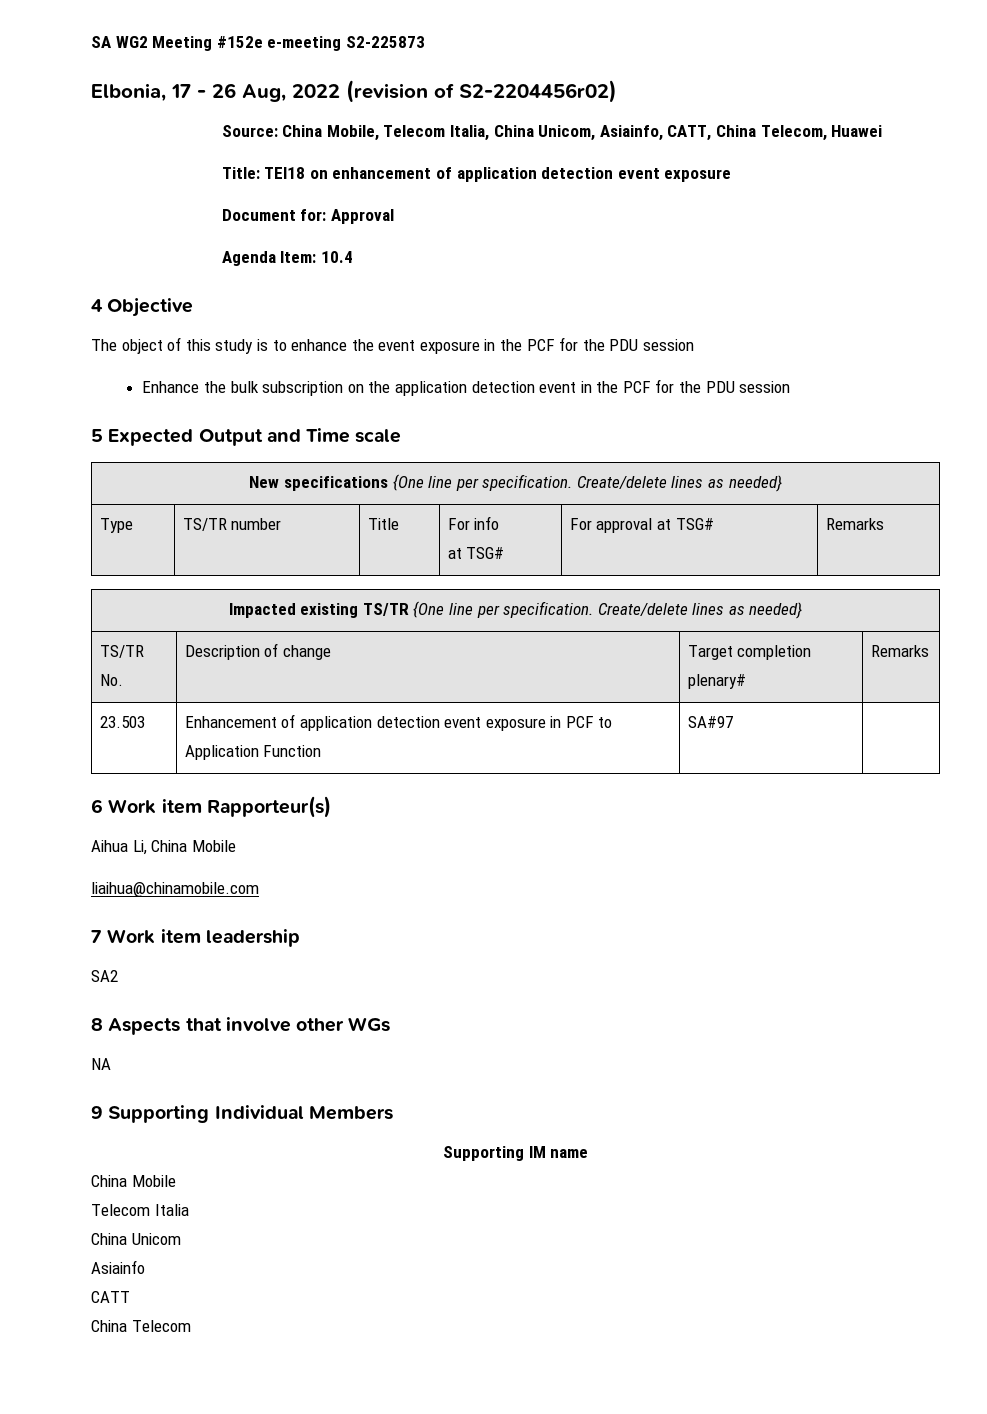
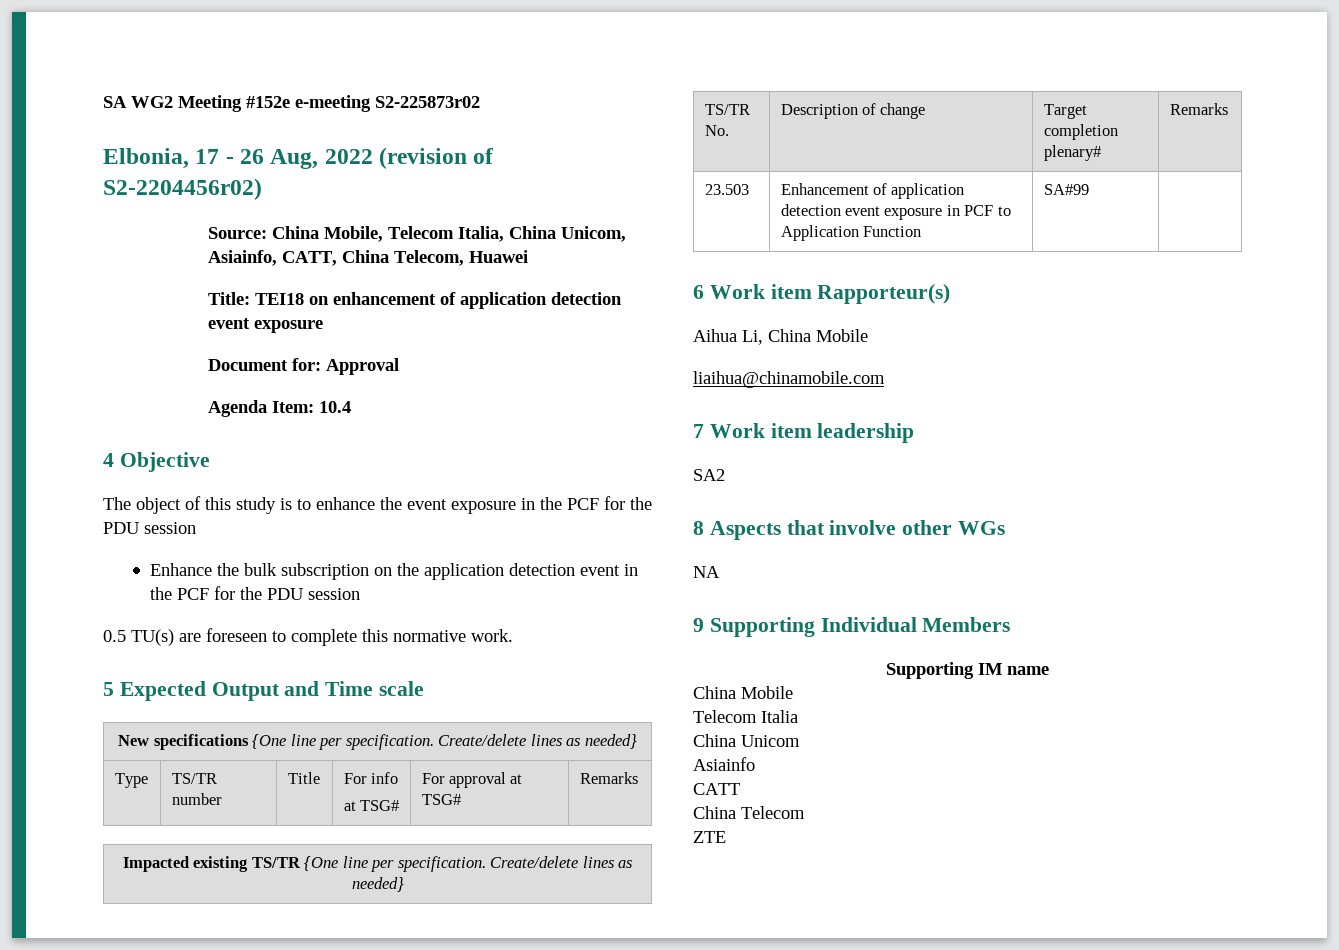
- SA WG2 Meeting #152e e-meeting S2-225873
+ SA WG2 Meeting #152e e-meeting S2-225873r02
+ 0.5 TU(s) are foreseen to complete this normative work.
- 23.503 | Enhancement of application detection event exposure in PCF to Application Function | SA#97 |
+ 23.503 | Enhancement of application detection event exposure in PCF to Application Function | SA#99 |
+ ZTE

